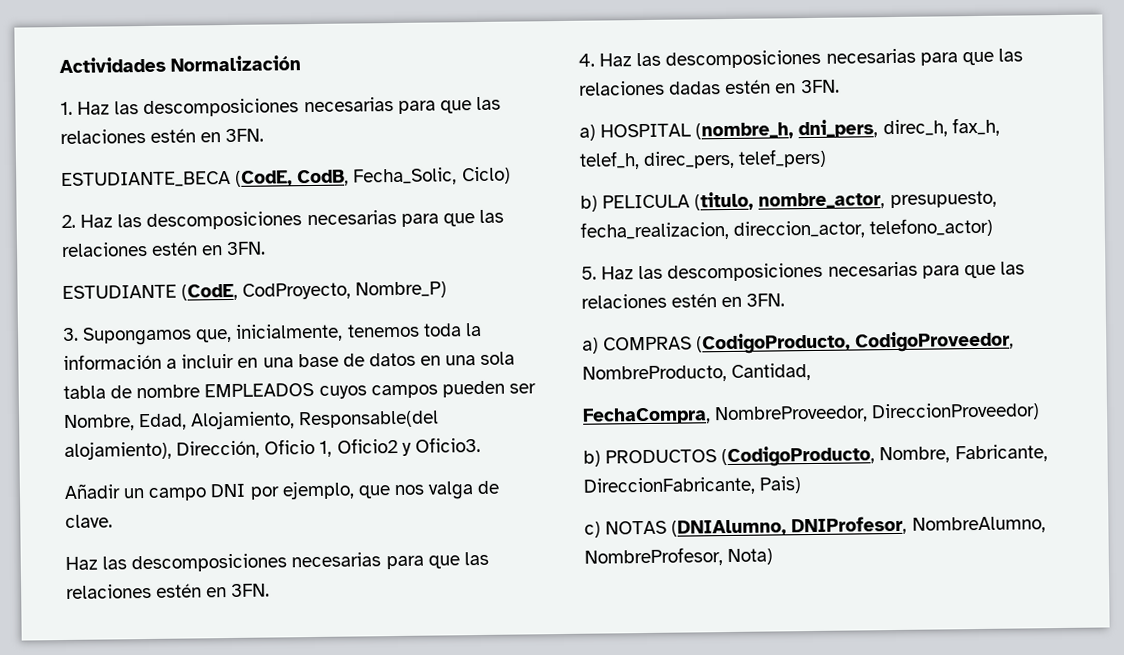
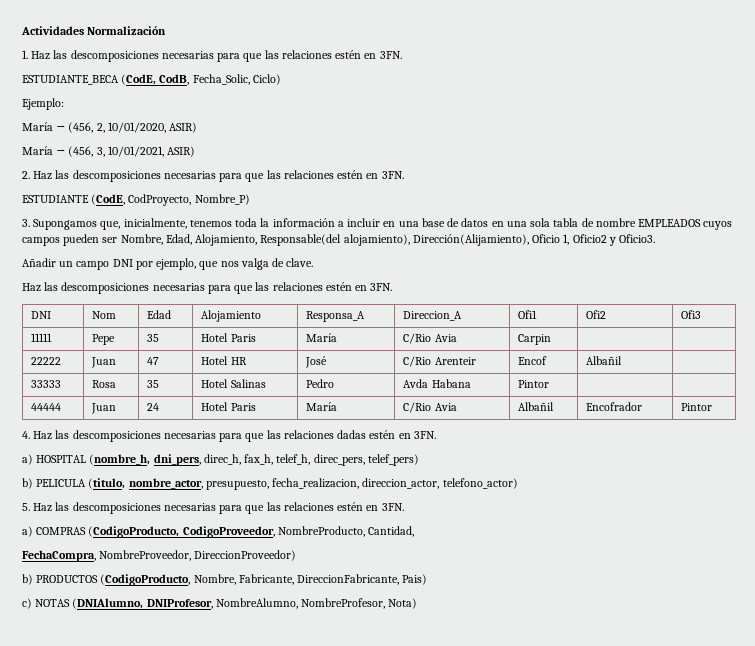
+ Ejemplo:
+ María → (456, 2, 10/01/2020, ASIR)
+ María → (456, 3, 10/01/2021, ASIR)
- 3. Supongamos que, inicialmente, tenemos toda la información a incluir en una base de datos en una sola tabla de nombre EMPLEADOS cuyos campos pueden ser Nombre, Edad, Alojamiento, Responsable(del alojamiento), Dirección, Oficio 1, Oficio2 y Oficio3.
+ 3. Supongamos que, inicialmente, tenemos toda la información a incluir en una base de datos en una sola tabla de nombre EMPLEADOS cuyos campos pueden ser Nombre, Edad, Alojamiento, Responsable(del alojamiento), Dirección(Alijamiento), Oficio 1, Oficio2 y Oficio3.
+ DNI | Nom | Edad | Alojamiento | Responsa_A | Direccion_A | Ofi1 | Ofi2 | Ofi3
+ 11111 | Pepe | 35 | Hotel Paris | María | C/Rio Avia | Carpin | |
+ 22222 | Juan | 47 | Hotel HR | José | C/Rio Arenteir | Encof | Albañil |
+ 33333 | Rosa | 35 | Hotel Salinas | Pedro | Avda Habana | Pintor | |
+ 44444 | Juan | 24 | Hotel Paris | María | C/Rio Avia | Albañil | Encofrador | Pintor

